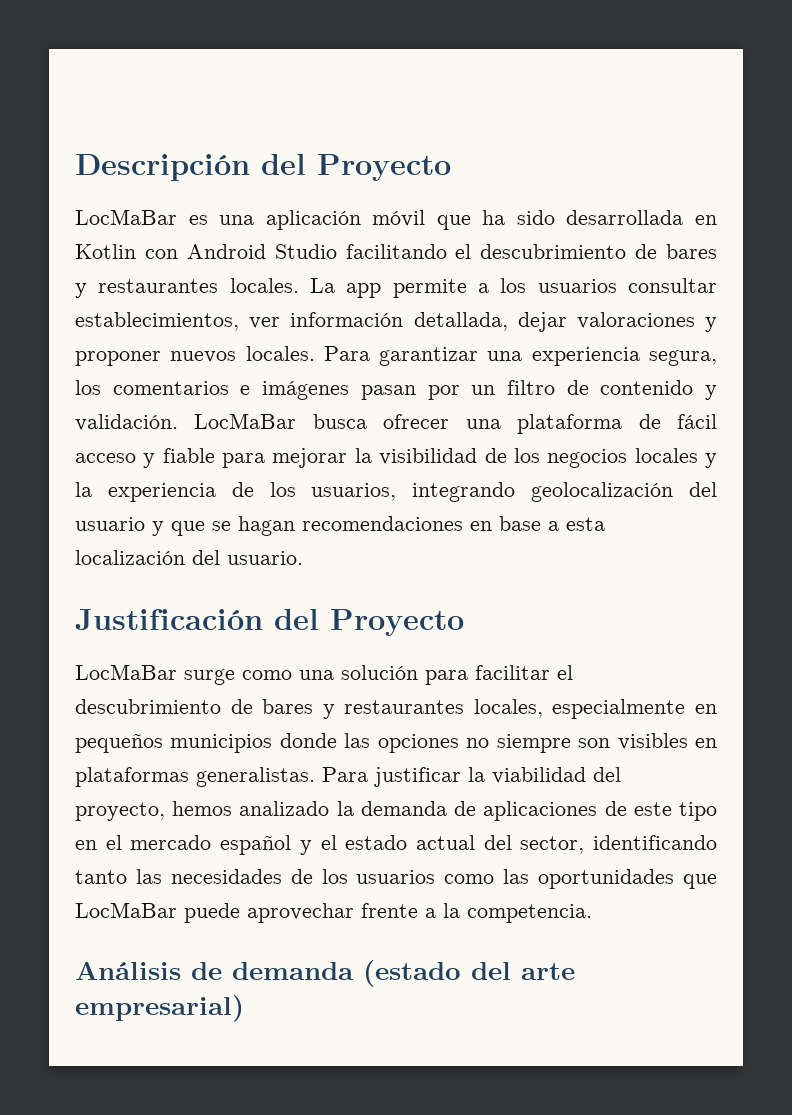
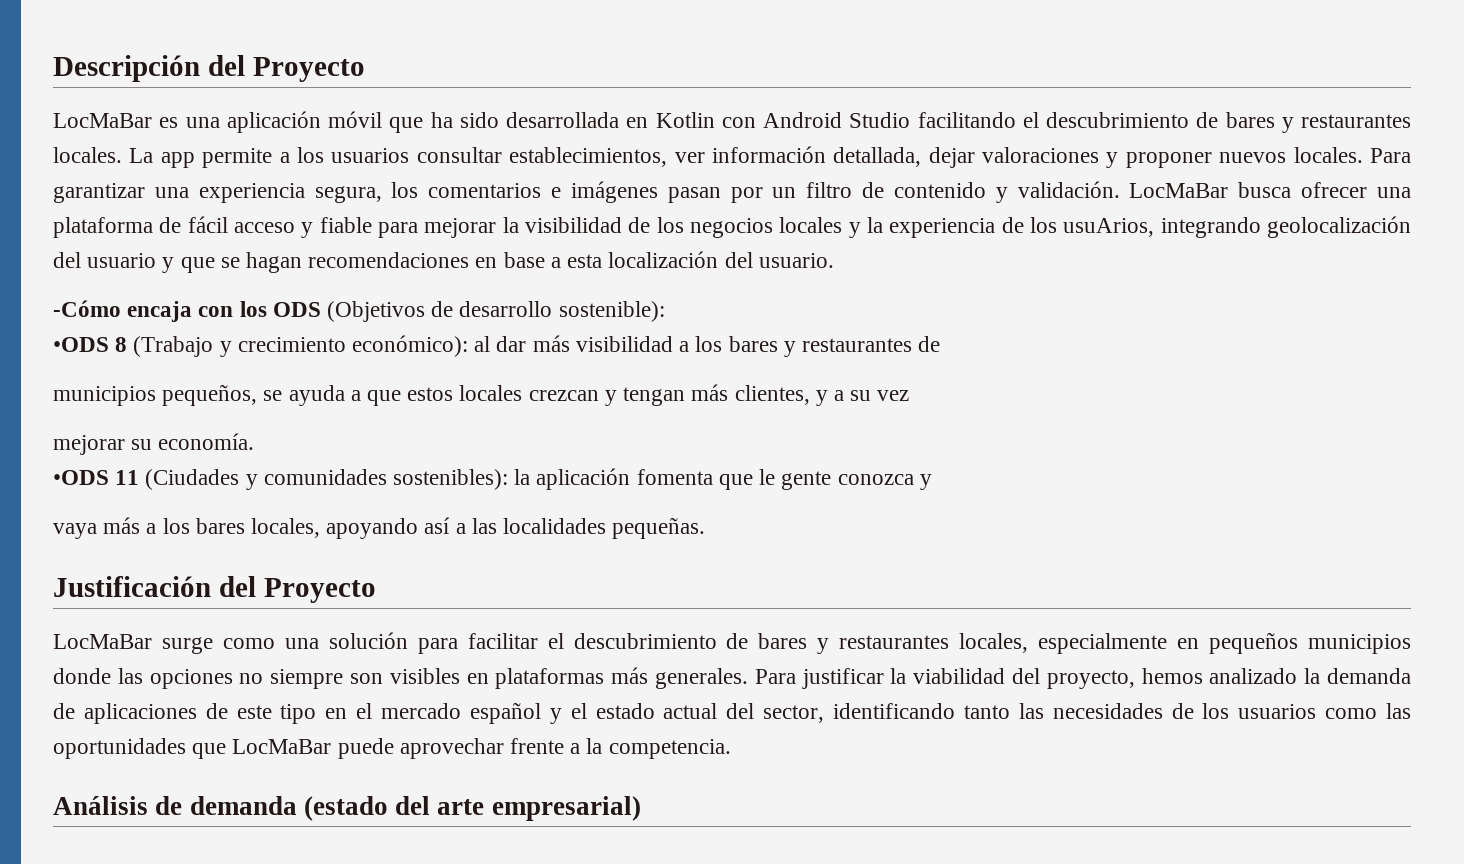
- LocMaBar busca ofrecer una plataforma de fácil acceso y fiable para mejorar la visibilidad de los negocios locales y la experiencia de los usuarios, integrando geolocalización del usuario y que se hagan recomendaciones en base a esta localización del usuario.
+ LocMaBar busca ofrecer una plataforma de fácil acceso y fiable para mejorar la visibilidad de los negocios locales y la experiencia de los usuArios, integrando geolocalización del usuario y que se hagan recomendaciones en base a esta localización del usuario.
+ -Cómo encaja con los ODS (Objetivos de desarrollo sostenible):
+ •ODS 8 (Trabajo y crecimiento económico): al dar más visibilidad a los bares y restaurantes de
+ municipios pequeños, se ayuda a que estos locales crezcan y tengan más clientes, y a su vez
+ mejorar su economía.
+ •ODS 11 (Ciudades y comunidades sostenibles): la aplicación fomenta que le gente conozca y
+ vaya más a los bares locales, apoyando así a las localidades pequeñas.
- LocMaBar surge como una solución para facilitar el descubrimiento de bares y restaurantes locales, especialmente en pequeños municipios donde las opciones no siempre son visibles en plataformas generalistas.
+ LocMaBar surge como una solución para facilitar el descubrimiento de bares y restaurantes locales, especialmente en pequeños municipios donde las opciones no siempre son visibles en plataformas más generales.

